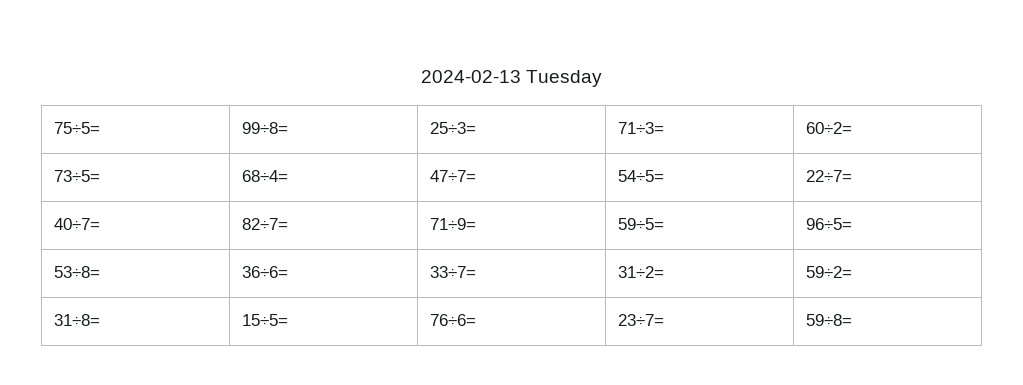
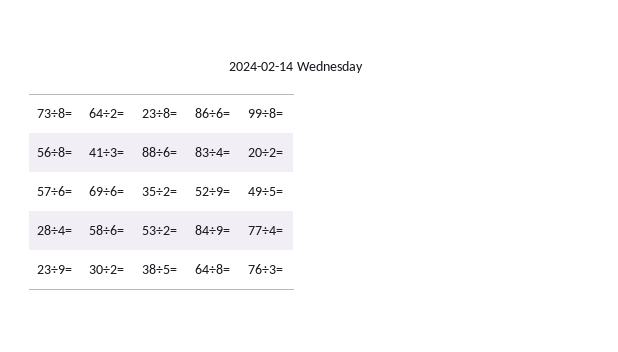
- 2024-02-13 Tuesday
- 75÷5= | 99÷8= | 25÷3= | 71÷3= | 60÷2=
- 73÷5= | 68÷4= | 47÷7= | 54÷5= | 22÷7=
- 40÷7= | 82÷7= | 71÷9= | 59÷5= | 96÷5=
- 53÷8= | 36÷6= | 33÷7= | 31÷2= | 59÷2=
- 31÷8= | 15÷5= | 76÷6= | 23÷7= | 59÷8=
+ 2024-02-14 Wednesday
+ 73÷8= | 64÷2= | 23÷8= | 86÷6= | 99÷8=
+ 56÷8= | 41÷3= | 88÷6= | 83÷4= | 20÷2=
+ 57÷6= | 69÷6= | 35÷2= | 52÷9= | 49÷5=
+ 28÷4= | 58÷6= | 53÷2= | 84÷9= | 77÷4=
+ 23÷9= | 30÷2= | 38÷5= | 64÷8= | 76÷3=

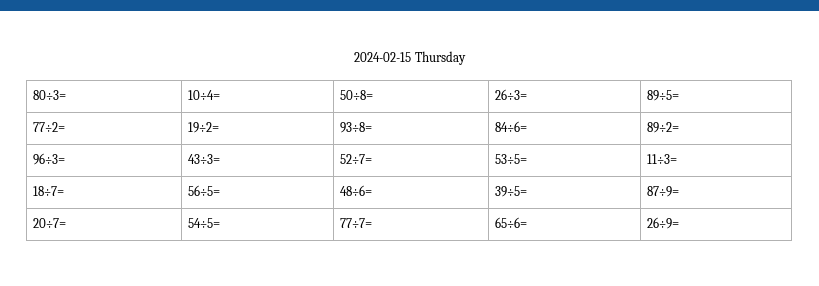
- 2024-02-14 Wednesday
- 73÷8= | 64÷2= | 23÷8= | 86÷6= | 99÷8=
- 56÷8= | 41÷3= | 88÷6= | 83÷4= | 20÷2=
- 57÷6= | 69÷6= | 35÷2= | 52÷9= | 49÷5=
- 28÷4= | 58÷6= | 53÷2= | 84÷9= | 77÷4=
- 23÷9= | 30÷2= | 38÷5= | 64÷8= | 76÷3=
+ 2024-02-15 Thursday
+ 80÷3= | 10÷4= | 50÷8= | 26÷3= | 89÷5=
+ 77÷2= | 19÷2= | 93÷8= | 84÷6= | 89÷2=
+ 96÷3= | 43÷3= | 52÷7= | 53÷5= | 11÷3=
+ 18÷7= | 56÷5= | 48÷6= | 39÷5= | 87÷9=
+ 20÷7= | 54÷5= | 77÷7= | 65÷6= | 26÷9=

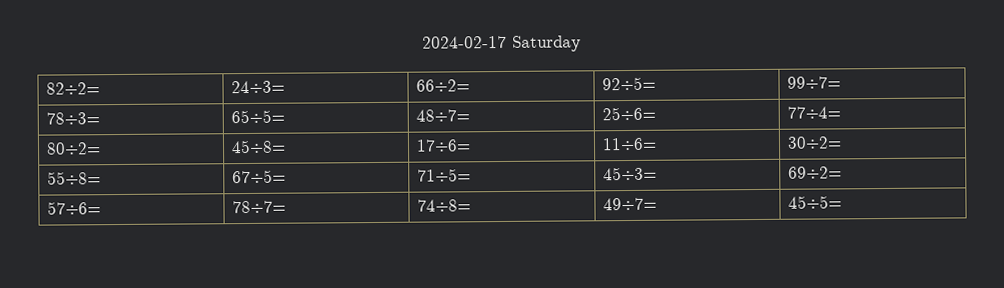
- 2024-02-15 Thursday
- 80÷3= | 10÷4= | 50÷8= | 26÷3= | 89÷5=
- 77÷2= | 19÷2= | 93÷8= | 84÷6= | 89÷2=
- 96÷3= | 43÷3= | 52÷7= | 53÷5= | 11÷3=
- 18÷7= | 56÷5= | 48÷6= | 39÷5= | 87÷9=
- 20÷7= | 54÷5= | 77÷7= | 65÷6= | 26÷9=
+ 2024-02-17 Saturday
+ 82÷2= | 24÷3= | 66÷2= | 92÷5= | 99÷7=
+ 78÷3= | 65÷5= | 48÷7= | 25÷6= | 77÷4=
+ 80÷2= | 45÷8= | 17÷6= | 11÷6= | 30÷2=
+ 55÷8= | 67÷5= | 71÷5= | 45÷3= | 69÷2=
+ 57÷6= | 78÷7= | 74÷8= | 49÷7= | 45÷5=

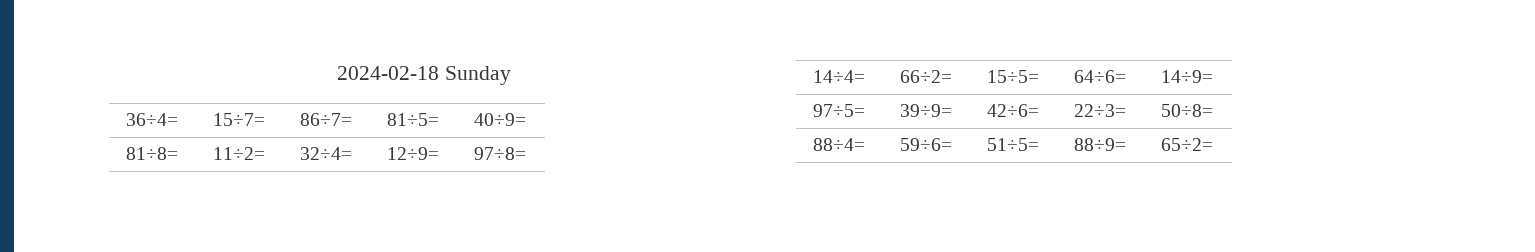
- 2024-02-17 Saturday
- 82÷2= | 24÷3= | 66÷2= | 92÷5= | 99÷7=
- 78÷3= | 65÷5= | 48÷7= | 25÷6= | 77÷4=
- 80÷2= | 45÷8= | 17÷6= | 11÷6= | 30÷2=
- 55÷8= | 67÷5= | 71÷5= | 45÷3= | 69÷2=
- 57÷6= | 78÷7= | 74÷8= | 49÷7= | 45÷5=
+ 2024-02-18 Sunday
+ 36÷4= | 15÷7= | 86÷7= | 81÷5= | 40÷9=
+ 81÷8= | 11÷2= | 32÷4= | 12÷9= | 97÷8=
+ 14÷4= | 66÷2= | 15÷5= | 64÷6= | 14÷9=
+ 97÷5= | 39÷9= | 42÷6= | 22÷3= | 50÷8=
+ 88÷4= | 59÷6= | 51÷5= | 88÷9= | 65÷2=

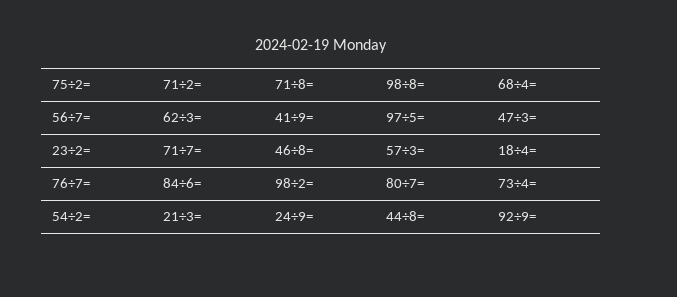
- 2024-02-18 Sunday
- 36÷4= | 15÷7= | 86÷7= | 81÷5= | 40÷9=
- 81÷8= | 11÷2= | 32÷4= | 12÷9= | 97÷8=
- 14÷4= | 66÷2= | 15÷5= | 64÷6= | 14÷9=
- 97÷5= | 39÷9= | 42÷6= | 22÷3= | 50÷8=
- 88÷4= | 59÷6= | 51÷5= | 88÷9= | 65÷2=
+ 2024-02-19 Monday
+ 75÷2= | 71÷2= | 71÷8= | 98÷8= | 68÷4=
+ 56÷7= | 62÷3= | 41÷9= | 97÷5= | 47÷3=
+ 23÷2= | 71÷7= | 46÷8= | 57÷3= | 18÷4=
+ 76÷7= | 84÷6= | 98÷2= | 80÷7= | 73÷4=
+ 54÷2= | 21÷3= | 24÷9= | 44÷8= | 92÷9=

